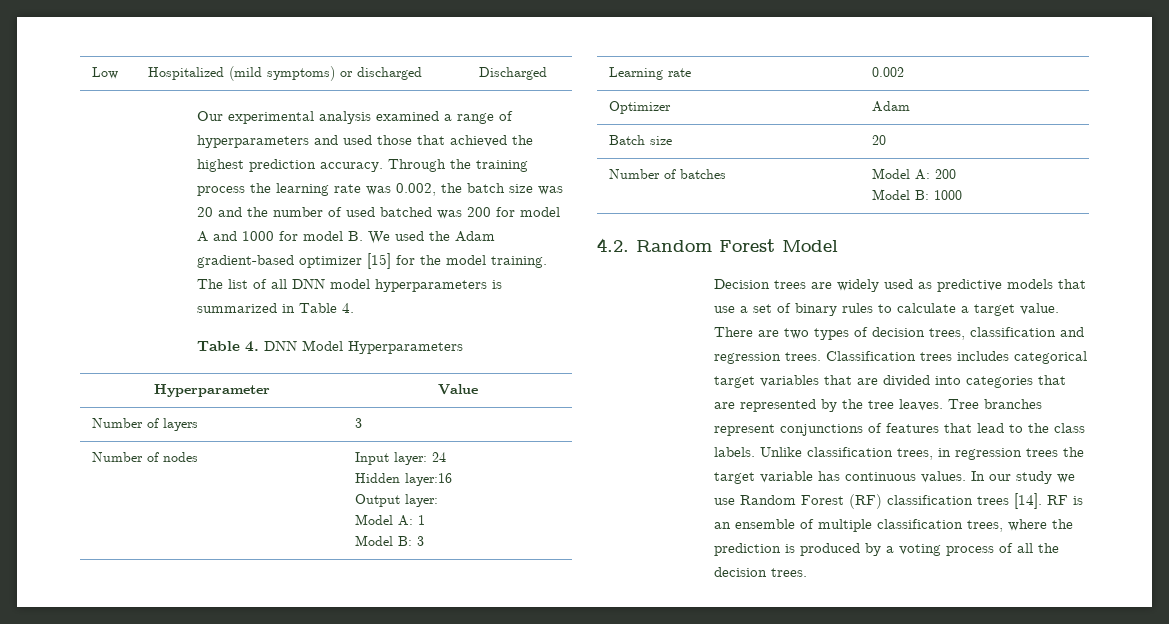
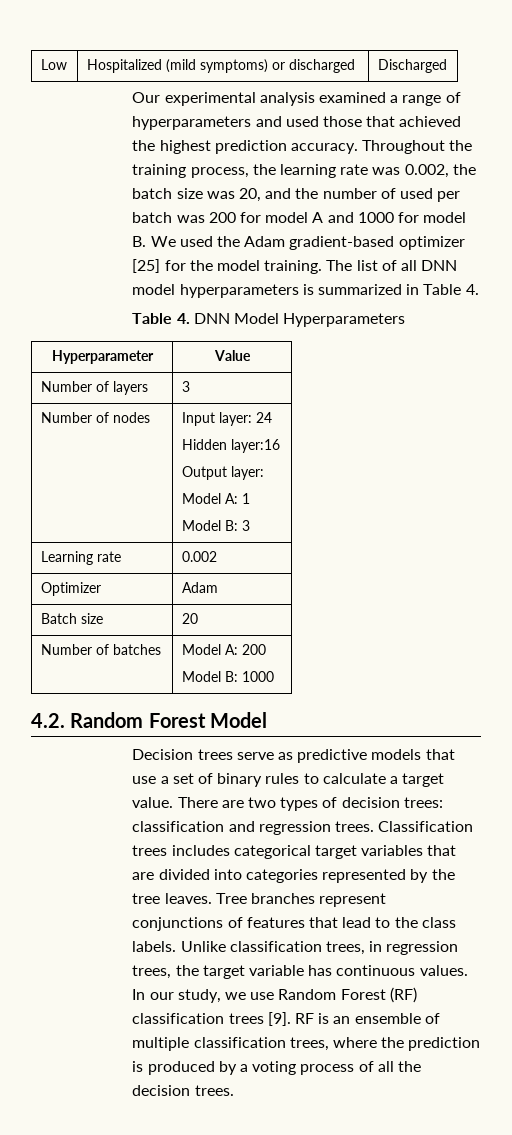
- Through the training process the learning rate was 0.002, the batch size was 20 and the number of used batched was 200 for model A and 1000 for model B. We used the Adam gradient-based optimizer [15] for the model training.
+ Throughout the training process, the learning rate was 0.002, the batch size was 20, and the number of used per batch was 200 for model A and 1000 for model B. We used the Adam gradient-based optimizer [25] for the model training.
- Decision trees are widely used as predictive models that use a set of binary rules to calculate a target value.
+ Decision trees serve as predictive models that use a set of binary rules to calculate a target value.
- There are two types of decision trees, classification and regression trees.
+ There are two types of decision trees: classification and regression trees.
- Classification trees includes categorical target variables that are divided into categories that are represented by the tree leaves.
+ Classification trees includes categorical target variables that are divided into categories represented by the tree leaves.
- Unlike classification trees, in regression trees the target variable has continuous values.
+ Unlike classification trees, in regression trees, the target variable has continuous values.
- In our study we use Random Forest (RF) classification trees [14].
+ In our study, we use Random Forest (RF) classification trees [9].

